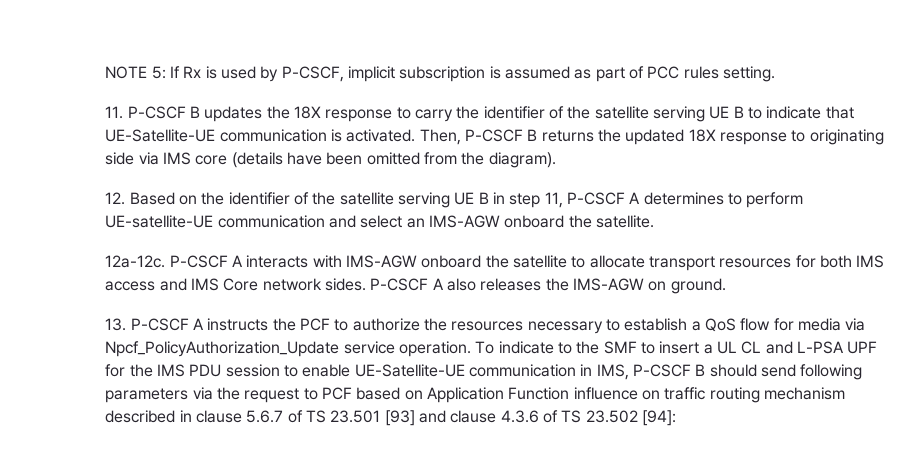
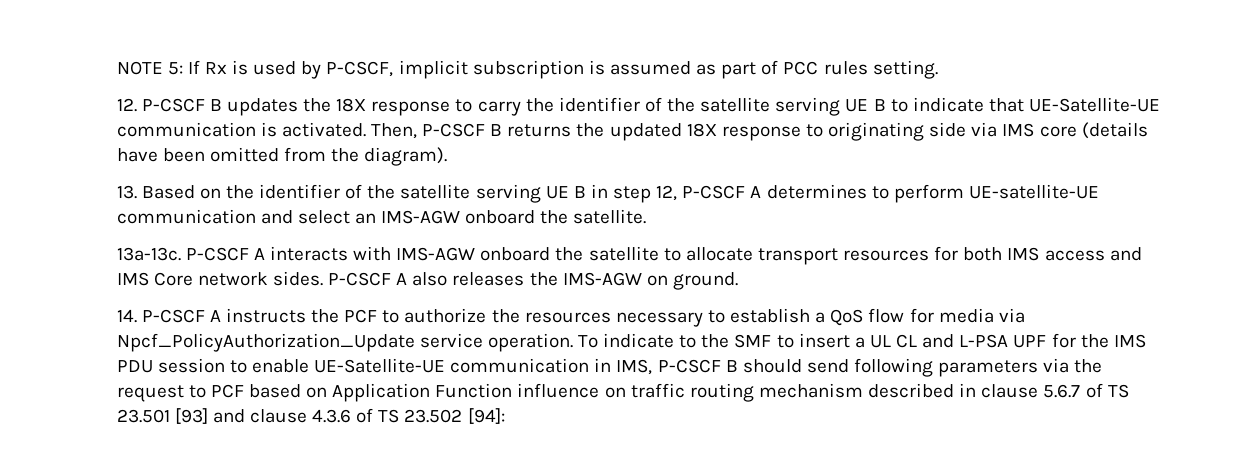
- 11. P-CSCF B updates the 18X response to carry the identifier of the satellite serving UE B to indicate that UE-Satellite-UE communication is activated.
+ 12. P-CSCF B updates the 18X response to carry the identifier of the satellite serving UE B to indicate that UE-Satellite-UE communication is activated.
- 12. Based on the identifier of the satellite serving UE B in step 11, P-CSCF A determines to perform UE-satellite-UE communication and select an IMS-AGW onboard the satellite.
+ 13. Based on the identifier of the satellite serving UE B in step 12, P-CSCF A determines to perform UE-satellite-UE communication and select an IMS-AGW onboard the satellite.
- 12a-12c.
+ 13a-13c.
- 13. P-CSCF A instructs the PCF to authorize the resources necessary to establish a QoS flow for media via Npcf_PolicyAuthorization_Update service operation.
+ 14. P-CSCF A instructs the PCF to authorize the resources necessary to establish a QoS flow for media via Npcf_PolicyAuthorization_Update service operation.

